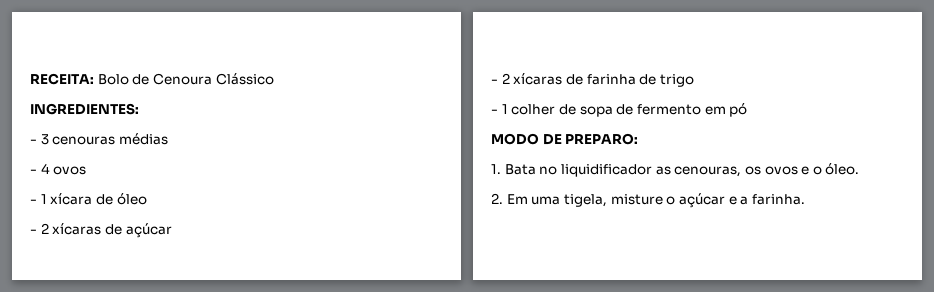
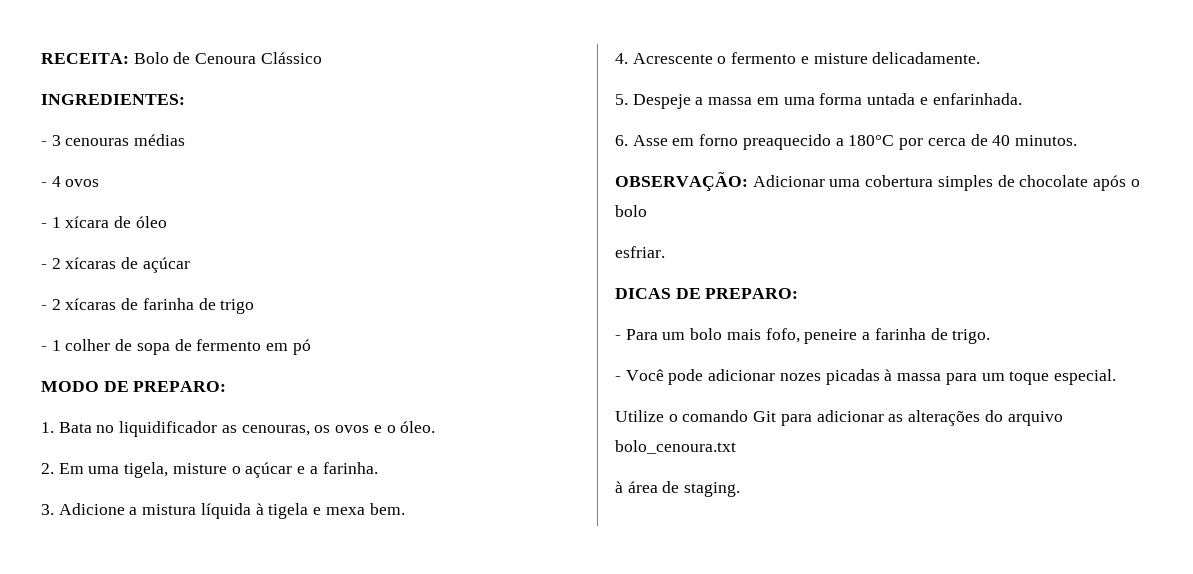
+ 3. Adicione a mistura líquida à tigela e mexa bem.
+ 4. Acrescente o fermento e misture delicadamente.
+ 5. Despeje a massa em uma forma untada e enfarinhada.
+ 6. Asse em forno preaquecido a 180°C por cerca de 40 minutos.
+ OBSERVAÇÃO: Adicionar uma cobertura simples de chocolate após o bolo
+ esfriar.
+ DICAS DE PREPARO:
+ - Para um bolo mais fofo, peneire a farinha de trigo.
+ - Você pode adicionar nozes picadas à massa para um toque especial.
+ Utilize o comando Git para adicionar as alterações do arquivo bolo_cenoura.txt
+ à área de staging.

